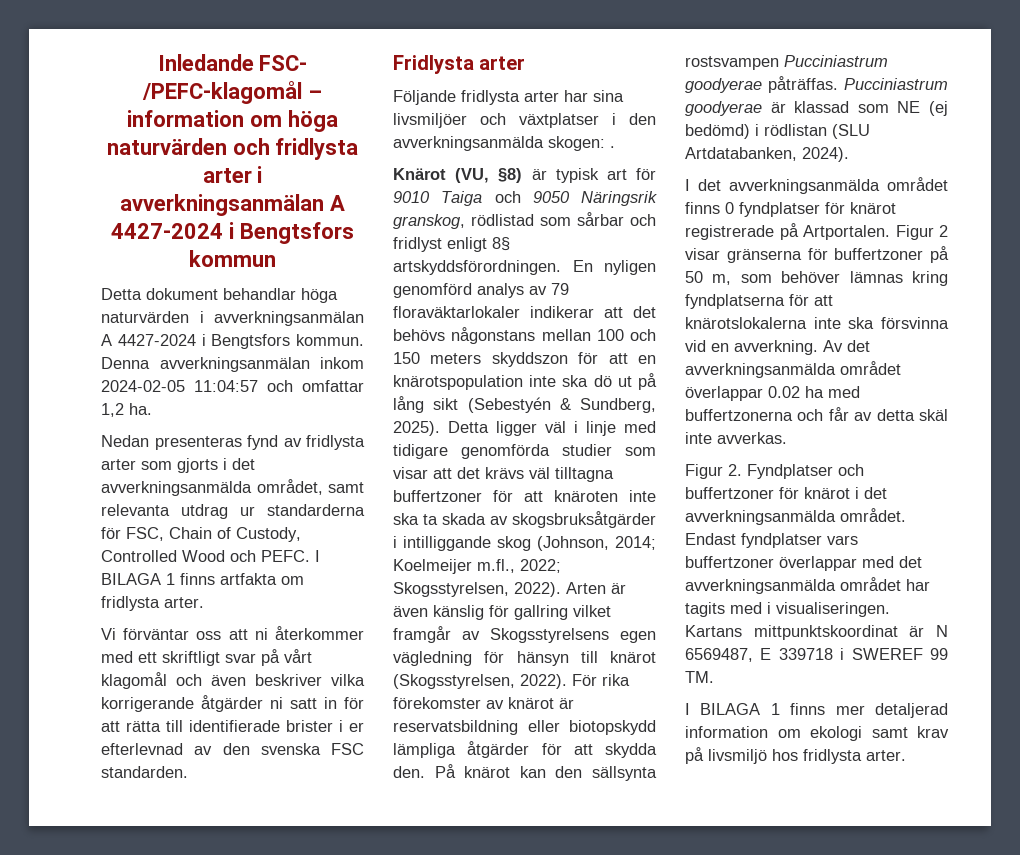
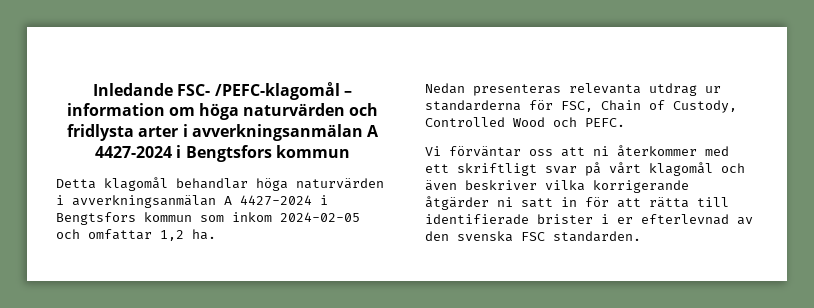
- Detta dokument behandlar höga naturvärden i avverkningsanmälan A 4427-2024 i Bengtsfors kommun. Denna avverkningsanmälan inkom 2024-02-05 11:04:57 och omfattar 1,2 ha.
+ Detta klagomål behandlar höga naturvärden i avverkningsanmälan A 4427-2024 i Bengtsfors kommun som inkom 2024-02-05 och omfattar 1,2 ha.
- Nedan presenteras fynd av fridlysta arter som gjorts i det avverkningsanmälda området, samt relevanta utdrag ur standarderna för FSC, Chain of Custody, Controlled Wood och PEFC. I BILAGA 1 finns artfakta om fridlysta arter.
+ Nedan presenteras relevanta utdrag ur standarderna för FSC, Chain of Custody, Controlled Wood och PEFC.
- Fridlysta arter
- Följande fridlysta arter har sina livsmiljöer och växtplatser i den avverkningsanmälda skogen: .
- Knärot (VU, §8) är typisk art för 9010 Taiga och 9050 Näringsrik granskog, rödlistad som sårbar och fridlyst enligt 8§ artskyddsförordningen. En nyligen genomförd analys av 79 floraväktarlokaler indikerar att det behövs någonstans mellan 100 och 150 meters skyddszon för att en knärotspopulation inte ska dö ut på lång sikt (Sebestyén & Sundberg, 2025). Detta ligger väl i linje med tidigare genomförda studier som visar att det krävs väl tilltagna buffertzoner för att knäroten inte ska ta skada av skogsbruksåtgärder i intilliggande skog (Johnson, 2014; Koelmeijer m.fl., 2022; Skogsstyrelsen, 2022). Arten är även känslig för gallring vilket framgår av Skogsstyrelsens egen vägledning för hänsyn till knärot (Skogsstyrelsen, 2022). För rika förekomster av knärot är reservatsbildning eller biotopskydd lämpliga åtgärder för att skydda den. På knärot kan den sällsynta rostsvampen Pucciniastrum goodyerae påträffas. Pucciniastrum goodyerae är klassad som NE (ej bedömd) i rödlistan (SLU Artdatabanken, 2024).
- I det avverkningsanmälda området finns 0 fyndplatser för knärot registrerade på Artportalen. Figur 2 visar gränserna för buffertzoner på 50 m, som behöver lämnas kring fyndplatserna för att knärotslokalerna inte ska försvinna vid en avverkning. Av det avverkningsanmälda området överlappar 0.02 ha med buffertzonerna och får av detta skäl inte avverkas.
- Figur 2. Fyndplatser och buffertzoner för knärot i det avverkningsanmälda området. Endast fyndplatser vars buffertzoner överlappar med det avverkningsanmälda området har tagits med i visualiseringen. Kartans mittpunktskoordinat är N 6569487, E 339718 i SWEREF 99 TM.
- I BILAGA 1 finns mer detaljerad information om ekologi samt krav på livsmiljö hos fridlysta arter.

